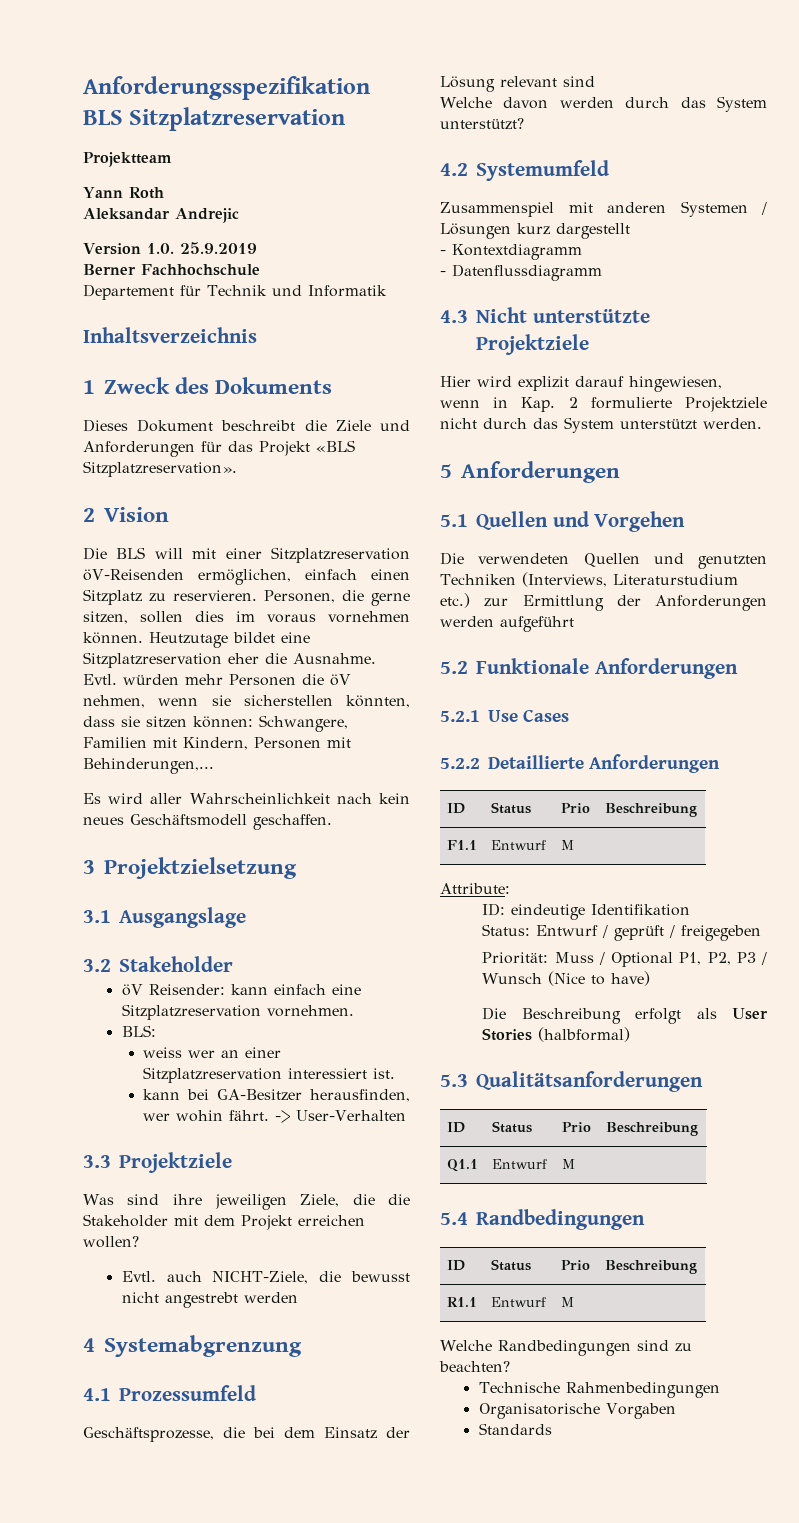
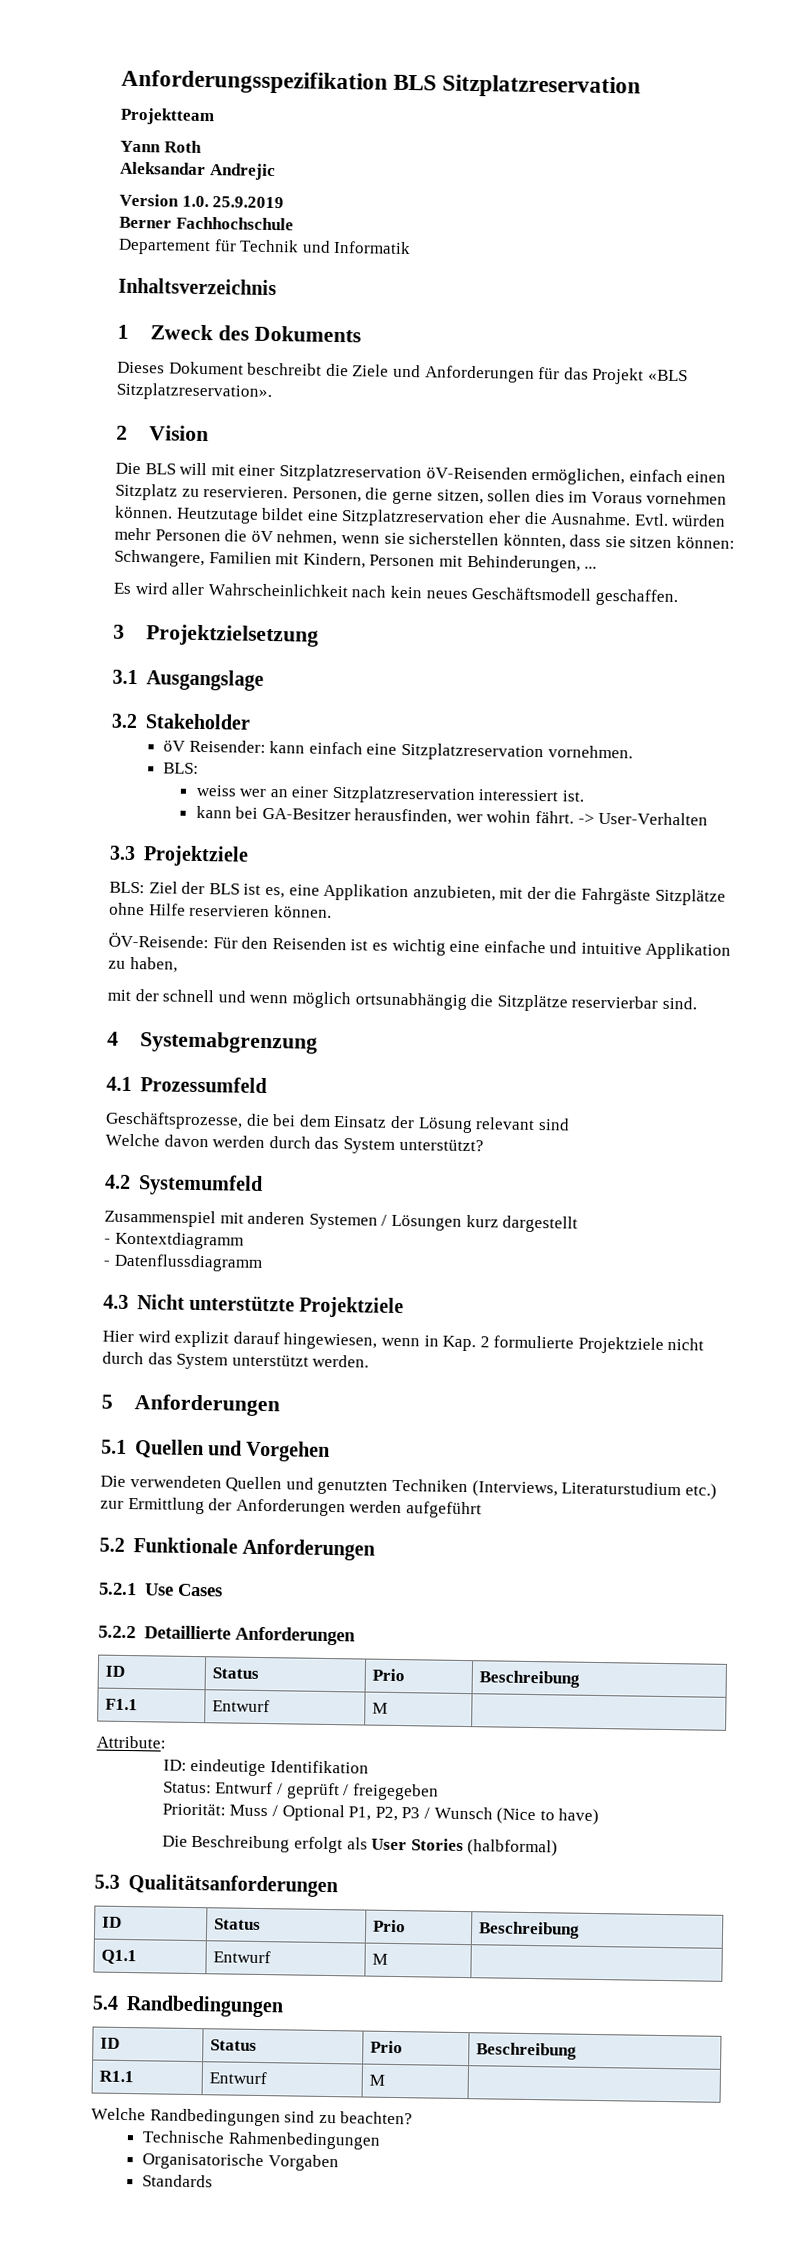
- Personen, die gerne sitzen, sollen dies im voraus vornehmen können.
+ Personen, die gerne sitzen, sollen dies im Voraus vornehmen können.
- Evtl. würden mehr Personen die öV nehmen, wenn sie sicherstellen könnten, dass sie sitzen können: Schwangere, Familien mit Kindern, Personen mit Behinderungen,...
+ Evtl. würden mehr Personen die öV nehmen, wenn sie sicherstellen könnten, dass sie sitzen können: Schwangere, Familien mit Kindern, Personen mit Behinderungen, ...
- Was sind ihre jeweiligen Ziele, die die Stakeholder mit dem Projekt erreichen wollen?
- Evtl. auch NICHT-Ziele, die bewusst nicht angestrebt werden
+ BLS: Ziel der BLS ist es, eine Applikation anzubieten, mit der die Fahrgäste Sitzplätze ohne Hilfe reservieren können.
+ ÖV-Reisende: Für den Reisenden ist es wichtig eine einfache und intuitive Applikation zu haben,
+ mit der schnell und wenn möglich ortsunabhängig die Sitzplätze reservierbar sind.

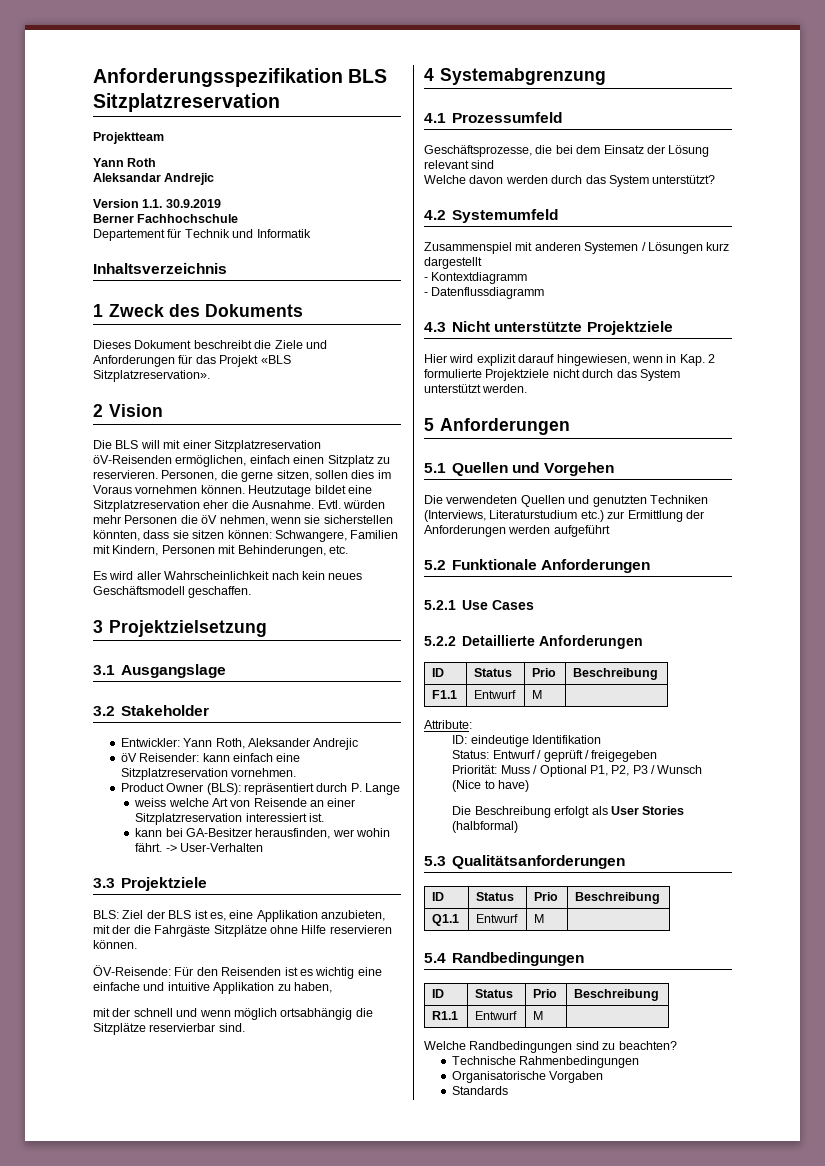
- Version 1.0. 25.9.2019
+ Version 1.1. 30.9.2019
- Evtl. würden mehr Personen die öV nehmen, wenn sie sicherstellen könnten, dass sie sitzen können: Schwangere, Familien mit Kindern, Personen mit Behinderungen, ...
+ Evtl. würden mehr Personen die öV nehmen, wenn sie sicherstellen könnten, dass sie sitzen können: Schwangere, Familien mit Kindern, Personen mit Behinderungen, etc.
+ Entwickler: Yann Roth, Aleksander Andrejic
  öV Reisender: kann einfach eine Sitzplatzreservation vornehmen.
- BLS:
- weiss wer an einer Sitzplatzreservation interessiert ist.
+ Product Owner (BLS): repräsentiert durch P. Lange
+ weiss welche Art von Reisende an einer Sitzplatzreservation interessiert ist.
- mit der schnell und wenn möglich ortsunabhängig die Sitzplätze reservierbar sind.
+ mit der schnell und wenn möglich ortsabhängig die Sitzplätze reservierbar sind.

